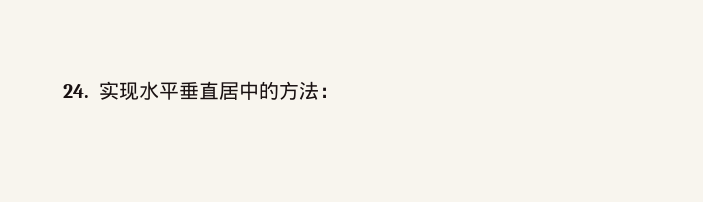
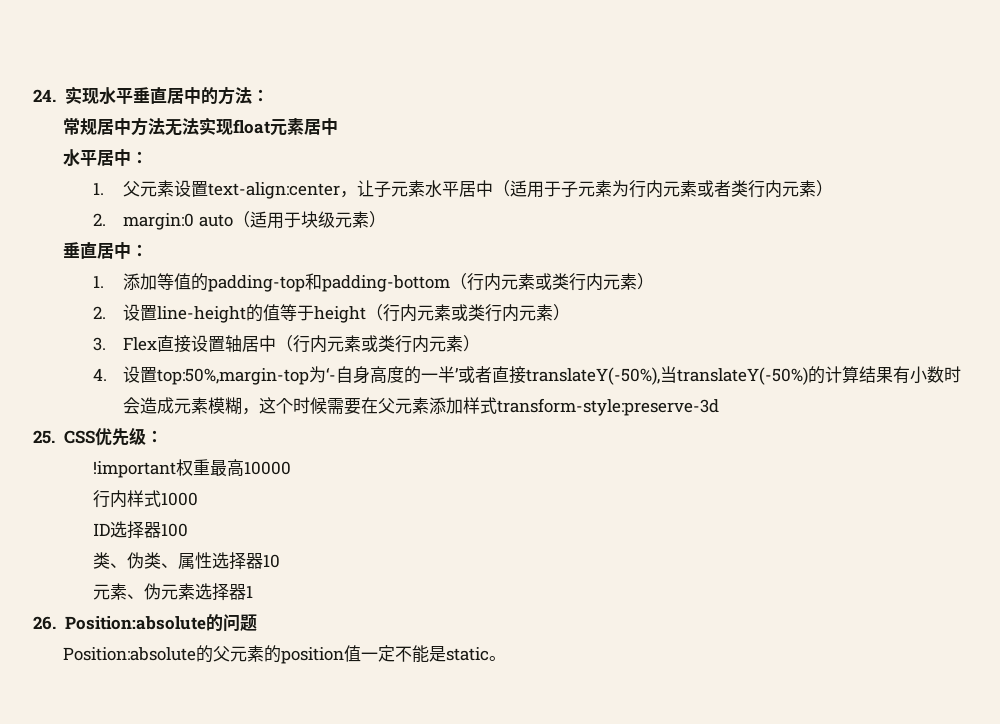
+ 常规居中方法无法实现float元素居中
+ 水平居中：
+ 1.父元素设置text-align:center，让子元素水平居中（适用于子元素为行内元素或者类行内元素）
+ 2. margin:0 auto（适用于块级元素）
+ 垂直居中：
+ 1.添加等值的padding-top和padding-bottom（行内元素或类行内元素）
+ 2.设置line-height的值等于height（行内元素或类行内元素）
+ 3. Flex直接设置轴居中（行内元素或类行内元素）
+ 4.设置top:50%,margin-top为‘-自身高度的一半’或者直接translateY(-50%),当translateY(-50%)的计算结果有小数时会造成元素模糊，这个时候需要在父元素添加样式transform-style:preserve-3d
+ 25. CSS优先级：
+ !important权重最高10000
+ 行内样式1000
+ ID选择器100
+ 类、伪类、属性选择器10
+ 元素、伪元素选择器1
+ 26. Position:absolute的问题
+ Position:absolute的父元素的position值一定不能是static。

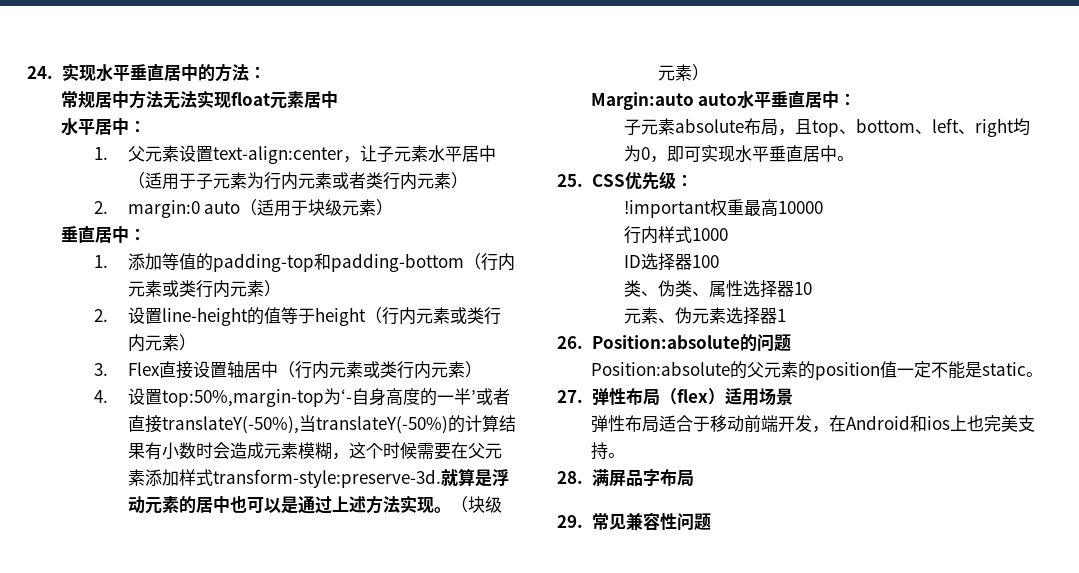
- 4.设置top:50%,margin-top为‘-自身高度的一半’或者直接translateY(-50%),当translateY(-50%)的计算结果有小数时会造成元素模糊，这个时候需要在父元素添加样式transform-style:preserve-3d
+ 4.设置top:50%,margin-top为‘-自身高度的一半’或者直接translateY(-50%),当translateY(-50%)的计算结果有小数时会造成元素模糊，这个时候需要在父元素添加样式transform-style:preserve-3d.就算是浮动元素的居中也可以是通过上述方法实现。（块级元素）
+ Margin:auto auto水平垂直居中：
+ 子元素absolute布局，且top、bottom、left、right均为0，即可实现水平垂直居中。
+ 27.弹性布局（flex）适用场景
+ 弹性布局适合于移动前端开发，在Android和ios上也完美支持。
+ 28.满屏品字布局
+ 29.常见兼容性问题

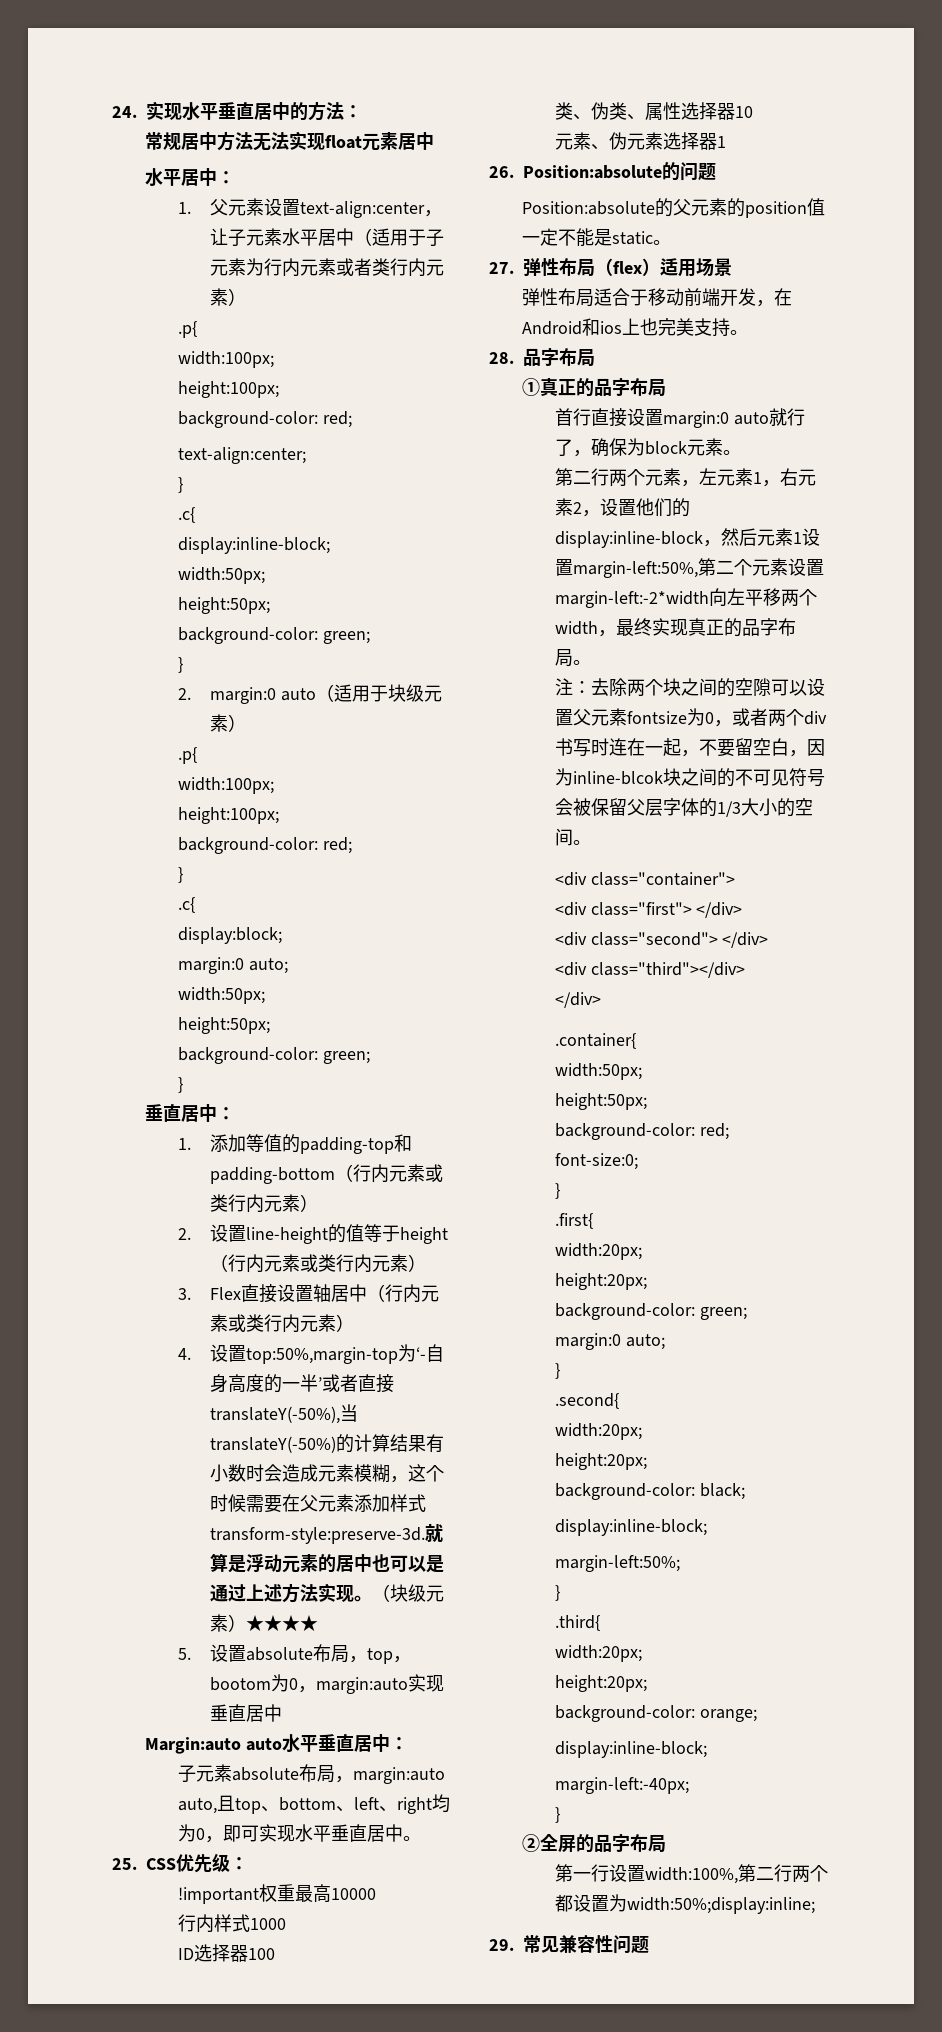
  1.父元素设置text-align:center，让子元素水平居中（适用于子元素为行内元素或者类行内元素）
+ .p{
+ width:100px;
+ height:100px;
+ background-color: red;
+ text-align:center;
+ }
+ .c{
+ display:inline-block;
+ width:50px;
+ height:50px;
+ background-color: green;
+ }
  2. margin:0 auto（适用于块级元素）
+ .p{
+ width:100px;
+ height:100px;
+ background-color: red;
+ }
+ .c{
+ display:block;
+ margin:0 auto;
+ width:50px;
+ height:50px;
+ background-color: green;
+ }
- （块级元素）
+ （块级元素）★★★★
+ 5.设置absolute布局，top，bootom为0，margin:auto实现垂直居中
- 子元素absolute布局，且top、bottom、left、right均为0，即可实现水平垂直居中。
+ 子元素absolute布局，margin:auto auto,且top、bottom、left、right均为0，即可实现水平垂直居中。
- 28.满屏品字布局
+ 28.品字布局
+ ①真正的品字布局
+ 首行直接设置margin:0 auto就行了，确保为block元素。
+ 第二行两个元素，左元素1，右元素2，设置他们的display:inline-block，然后元素1设置margin-left:50%,第二个元素设置margin-left:-2*width向左平移两个width，最终实现真正的品字布局。
+ 注：去除两个块之间的空隙可以设置父元素fontsize为0，或者两个div书写时连在一起，不要留空白，因为inline-blcok块之间的不可见符号会被保留父层字体的1/3大小的空间。
+ <div class="container">
+ <div class="first"> </div>
+ <div class="second"> </div>
+ <div class="third"></div>
+ </div>
+ .container{
+ width:50px;
+ height:50px;
+ background-color: red;
+ font-size:0;
+ }
+ .first{
+ width:20px;
+ height:20px;
+ background-color: green;
+ margin:0 auto;
+ }
+ .second{
+ width:20px;
+ height:20px;
+ background-color: black;
+ display:inline-block;
+ margin-left:50%;
+ }
+ .third{
+ width:20px;
+ height:20px;
+ background-color: orange;
+ display:inline-block;
+ margin-left:-40px;
+ }
+ ②全屏的品字布局
+ 第一行设置width:100%,第二行两个都设置为width:50%;display:inline;

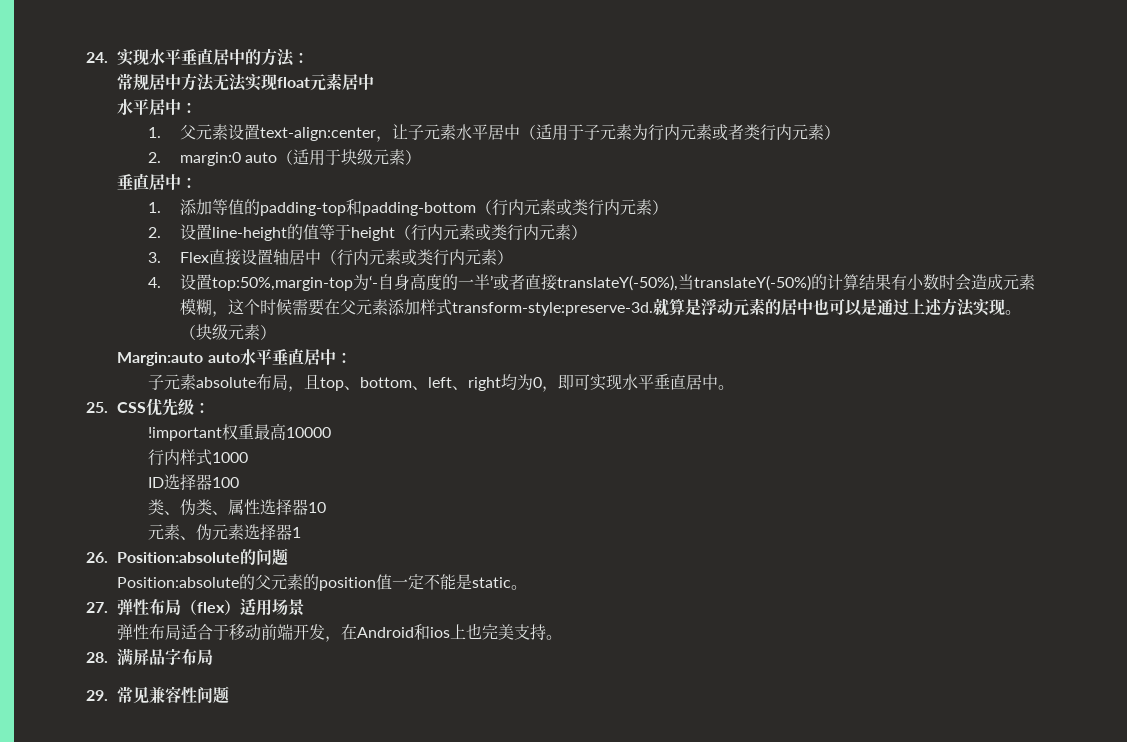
  1.父元素设置text-align:center，让子元素水平居中（适用于子元素为行内元素或者类行内元素）
- .p{
- width:100px;
- height:100px;
- background-color: red;
- text-align:center;
- }
- .c{
- display:inline-block;
- width:50px;
- height:50px;
- background-color: green;
- }
  2. margin:0 auto（适用于块级元素）
- .p{
- width:100px;
- height:100px;
- background-color: red;
- }
- .c{
- display:block;
- margin:0 auto;
- width:50px;
- height:50px;
- background-color: green;
- }
- （块级元素）★★★★
- 5.设置absolute布局，top，bootom为0，margin:auto实现垂直居中
+ （块级元素）
- 子元素absolute布局，margin:auto auto,且top、bottom、left、right均为0，即可实现水平垂直居中。
+ 子元素absolute布局，且top、bottom、left、right均为0，即可实现水平垂直居中。
- 28.品字布局
- ①真正的品字布局
- 首行直接设置margin:0 auto就行了，确保为block元素。
- 第二行两个元素，左元素1，右元素2，设置他们的display:inline-block，然后元素1设置margin-left:50%,第二个元素设置margin-left:-2*width向左平移两个width，最终实现真正的品字布局。
- 注：去除两个块之间的空隙可以设置父元素fontsize为0，或者两个div书写时连在一起，不要留空白，因为inline-blcok块之间的不可见符号会被保留父层字体的1/3大小的空间。
- <div class="container">
- <div class="first"> </div>
- <div class="second"> </div>
- <div class="third"></div>
- </div>
- .container{
- width:50px;
- height:50px;
- background-color: red;
- font-size:0;
- }
- .first{
- width:20px;
- height:20px;
- background-color: green;
- margin:0 auto;
- }
- .second{
- width:20px;
- height:20px;
- background-color: black;
- display:inline-block;
- margin-left:50%;
- }
- .third{
- width:20px;
- height:20px;
- background-color: orange;
- display:inline-block;
- margin-left:-40px;
- }
- ②全屏的品字布局
- 第一行设置width:100%,第二行两个都设置为width:50%;display:inline;
+ 28.满屏品字布局

